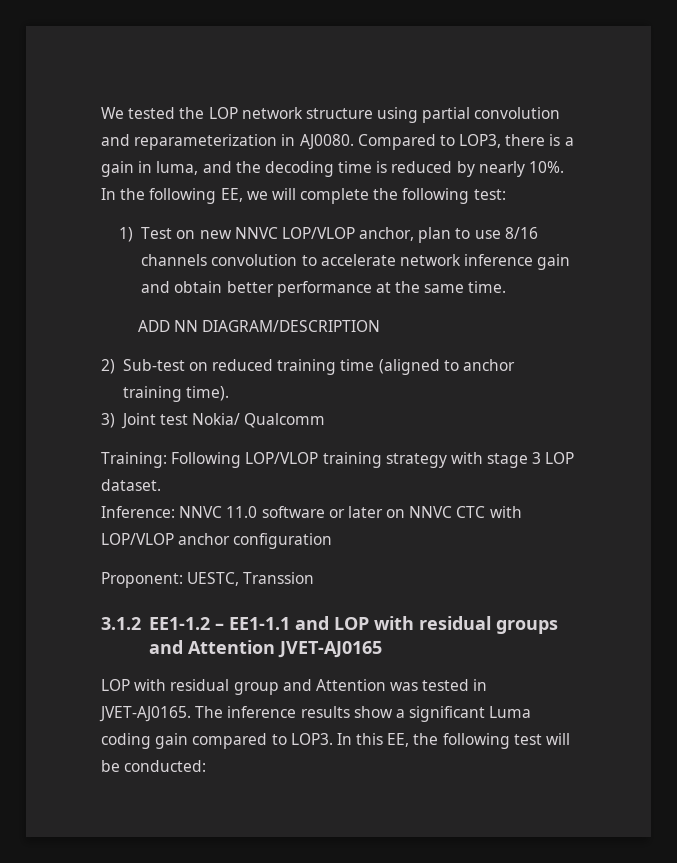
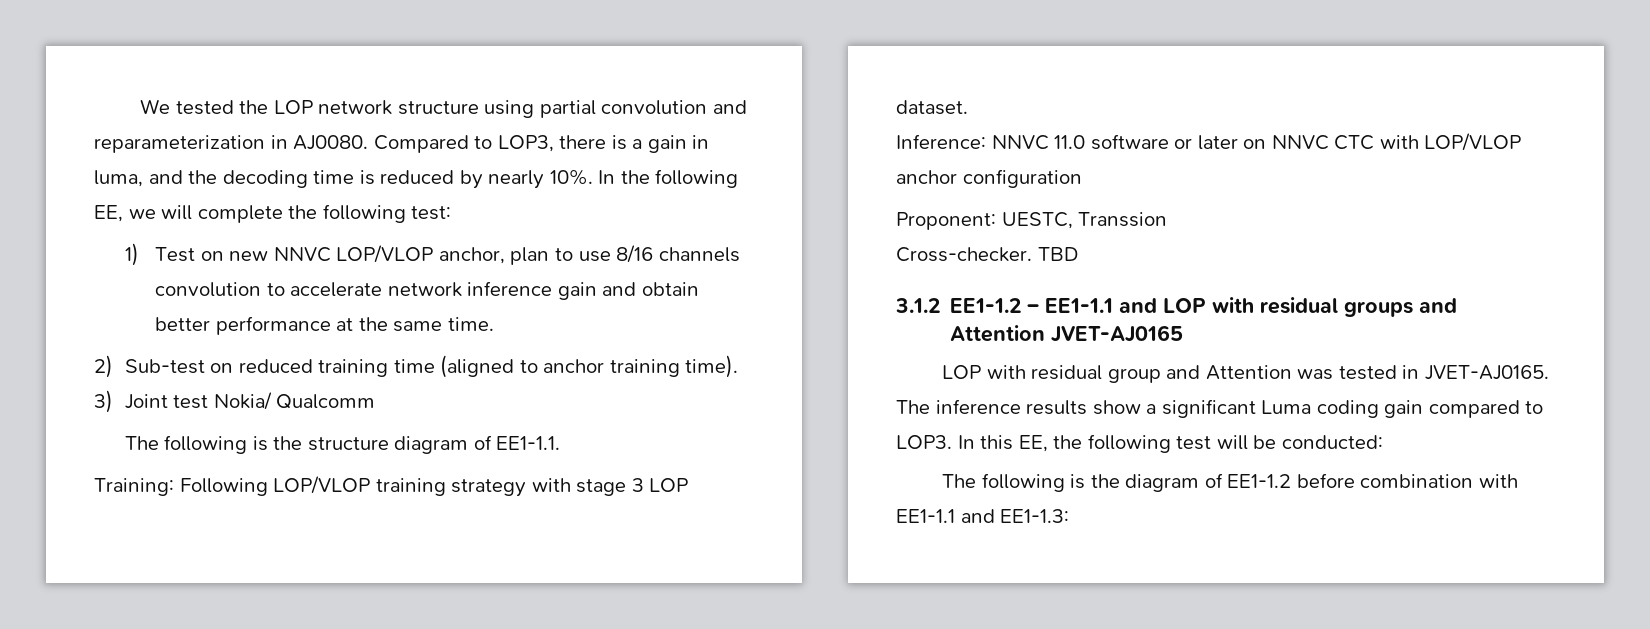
- ADD NN DIAGRAM/DESCRIPTION
+ The following is the structure diagram of EE1-1.1.
+ Cross-checker. TBD
+ The following is the diagram of EE1-1.2 before combination with EE1-1.1 and EE1-1.3:

